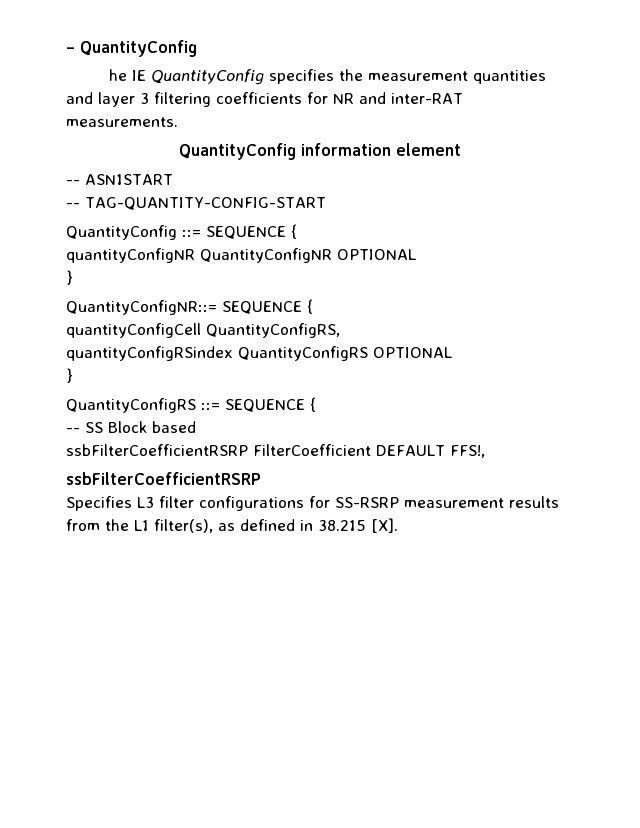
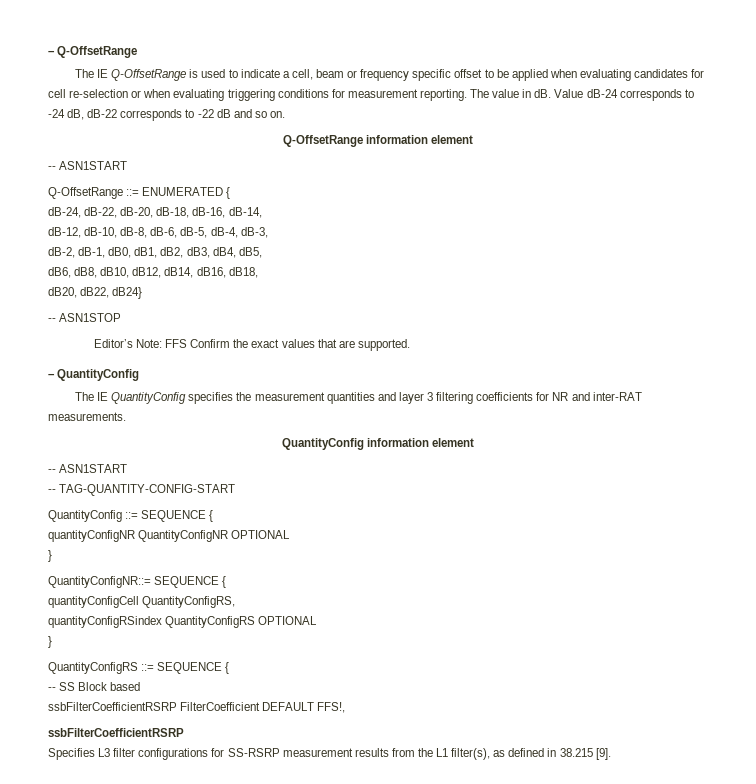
+ – Q-OffsetRange
+ The IE Q-OffsetRange is used to indicate a cell, beam or frequency specific offset to be applied when evaluating candidates for cell re-selection or when evaluating triggering conditions for measurement reporting. The value in dB. Value dB-24 corresponds to -24 dB, dB-22 corresponds to -22 dB and so on.
+ Q-OffsetRange information element
+ -- ASN1START
+ Q-OffsetRange ::= ENUMERATED {
+ dB-24, dB-22, dB-20, dB-18, dB-16, dB-14,
+ dB-12, dB-10, dB-8, dB-6, dB-5, dB-4, dB-3,
+ dB-2, dB-1, dB0, dB1, dB2, dB3, dB4, dB5,
+ dB6, dB8, dB10, dB12, dB14, dB16, dB18,
+ dB20, dB22, dB24}
+ -- ASN1STOP
+ Editor’s Note: FFS Confirm the exact values that are supported.
- he IE QuantityConfig specifies the measurement quantities and layer 3 filtering coefficients for NR and inter-RAT measurements.
+ The IE QuantityConfig specifies the measurement quantities and layer 3 filtering coefficients for NR and inter-RAT measurements.
- Specifies L3 filter configurations for SS-RSRP measurement results from the L1 filter(s), as defined in 38.215 [X].
+ Specifies L3 filter configurations for SS-RSRP measurement results from the L1 filter(s), as defined in 38.215 [9].

